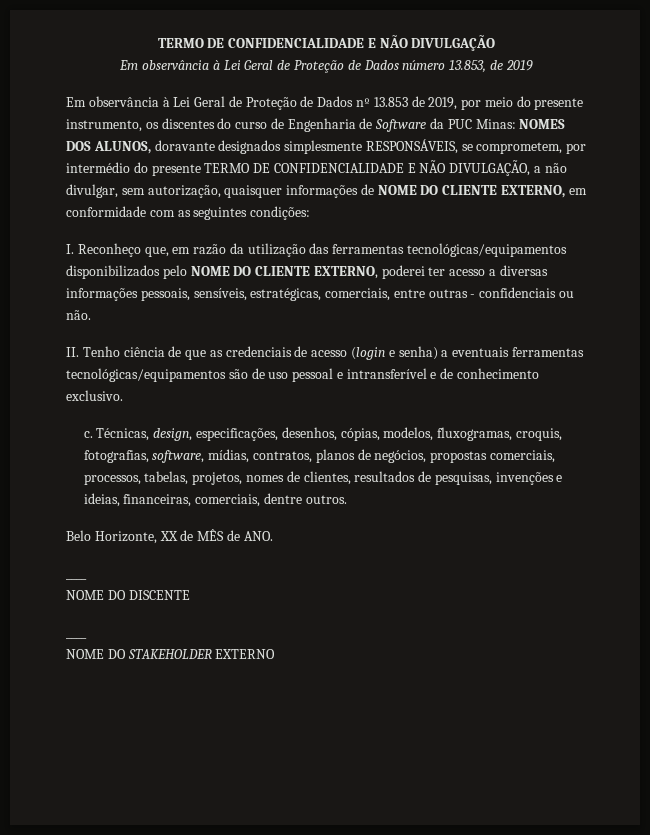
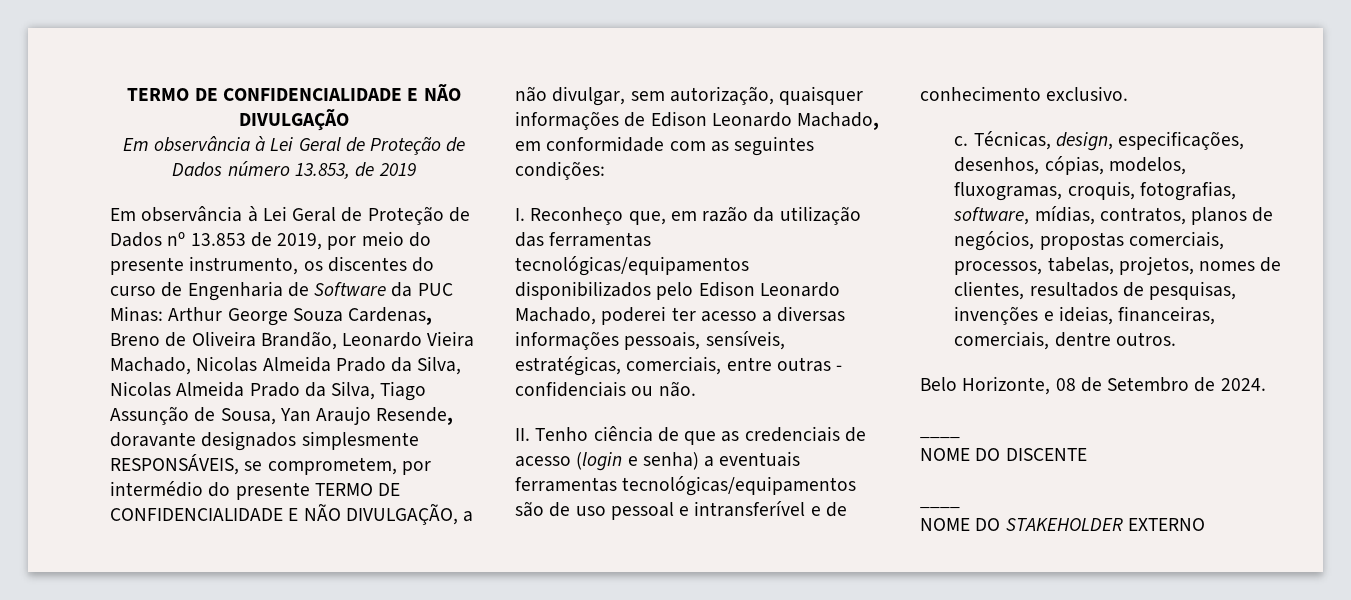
- Em observância à Lei Geral de Proteção de Dados nº 13.853 de 2019, por meio do presente instrumento, os discentes do curso de Engenharia de Software da PUC Minas: NOMES DOS ALUNOS, doravante designados simplesmente RESPONSÁVEIS, se comprometem, por intermédio do presente TERMO DE CONFIDENCIALIDADE E NÃO DIVULGAÇÃO, a não divulgar, sem autorização, quaisquer informações de NOME DO CLIENTE EXTERNO, em conformidade com as seguintes condições:
+ Em observância à Lei Geral de Proteção de Dados nº 13.853 de 2019, por meio do presente instrumento, os discentes do curso de Engenharia de Software da PUC Minas: Arthur George Souza Cardenas, Breno de Oliveira Brandão, Leonardo Vieira Machado, Nicolas Almeida Prado da Silva, Nicolas Almeida Prado da Silva, Tiago Assunção de Sousa, Yan Araujo Resende, doravante designados simplesmente RESPONSÁVEIS, se comprometem, por intermédio do presente TERMO DE CONFIDENCIALIDADE E NÃO DIVULGAÇÃO, a não divulgar, sem autorização, quaisquer informações de Edison Leonardo Machado, em conformidade com as seguintes condições:
- I. Reconheço que, em razão da utilização das ferramentas tecnológicas/equipamentos disponibilizados pelo NOME DO CLIENTE EXTERNO, poderei ter acesso a diversas informações pessoais, sensíveis, estratégicas, comerciais, entre outras - confidenciais ou não.
+ I. Reconheço que, em razão da utilização das ferramentas tecnológicas/equipamentos disponibilizados pelo Edison Leonardo Machado, poderei ter acesso a diversas informações pessoais, sensíveis, estratégicas, comerciais, entre outras - confidenciais ou não.
- Belo Horizonte, XX de MÊS de ANO.
+ Belo Horizonte, 08 de Setembro de 2024.

